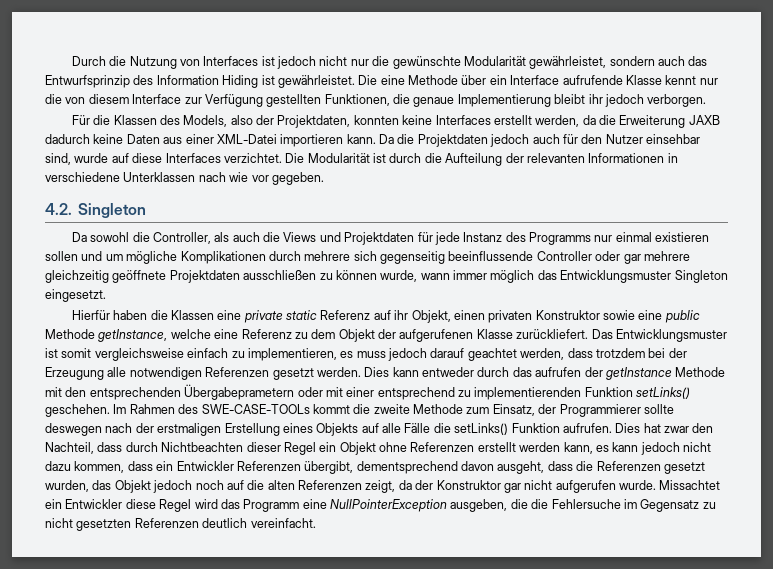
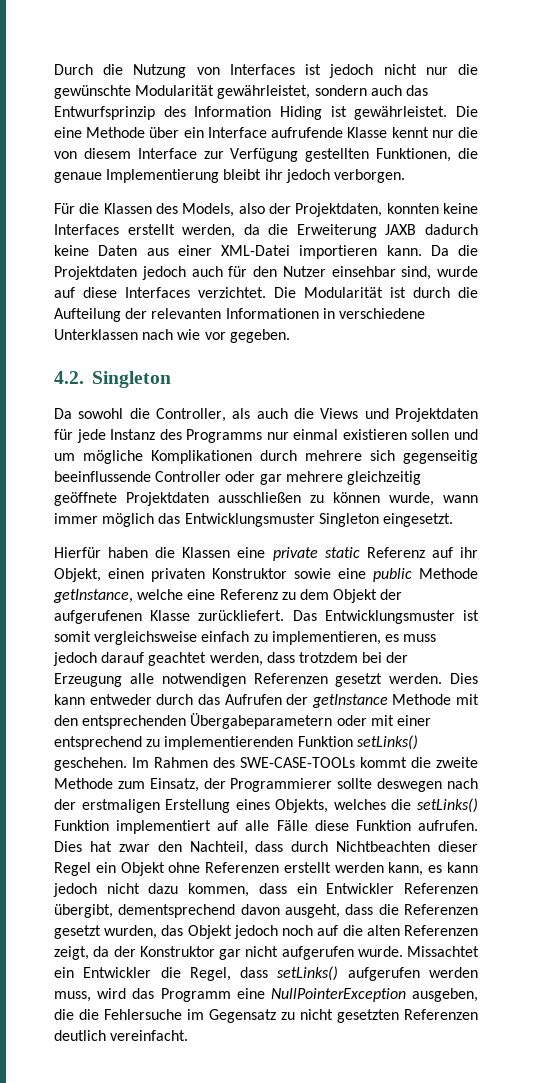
- Dies kann entweder durch das aufrufen der getInstance Methode mit den entsprechenden Übergabeprametern oder mit einer entsprechend zu implementierenden Funktion setLinks() geschehen.
+ Dies kann entweder durch das Aufrufen der getInstance Methode mit den entsprechenden Übergabeparametern oder mit einer entsprechend zu implementierenden Funktion setLinks() geschehen.
- Im Rahmen des SWE-CASE-TOOLs kommt die zweite Methode zum Einsatz, der Programmierer sollte deswegen nach der erstmaligen Erstellung eines Objekts auf alle Fälle die setLinks() Funktion aufrufen.
+ Im Rahmen des SWE-CASE-TOOLs kommt die zweite Methode zum Einsatz, der Programmierer sollte deswegen nach der erstmaligen Erstellung eines Objekts, welches die setLinks() Funktion implementiert auf alle Fälle diese Funktion aufrufen.
- Missachtet ein Entwickler diese Regel wird das Programm eine NullPointerException ausgeben, die die Fehlersuche im Gegensatz zu nicht gesetzten Referenzen deutlich vereinfacht.
+ Missachtet ein Entwickler die Regel, dass setLinks() aufgerufen werden muss, wird das Programm eine NullPointerException ausgeben, die die Fehlersuche im Gegensatz zu nicht gesetzten Referenzen deutlich vereinfacht.

